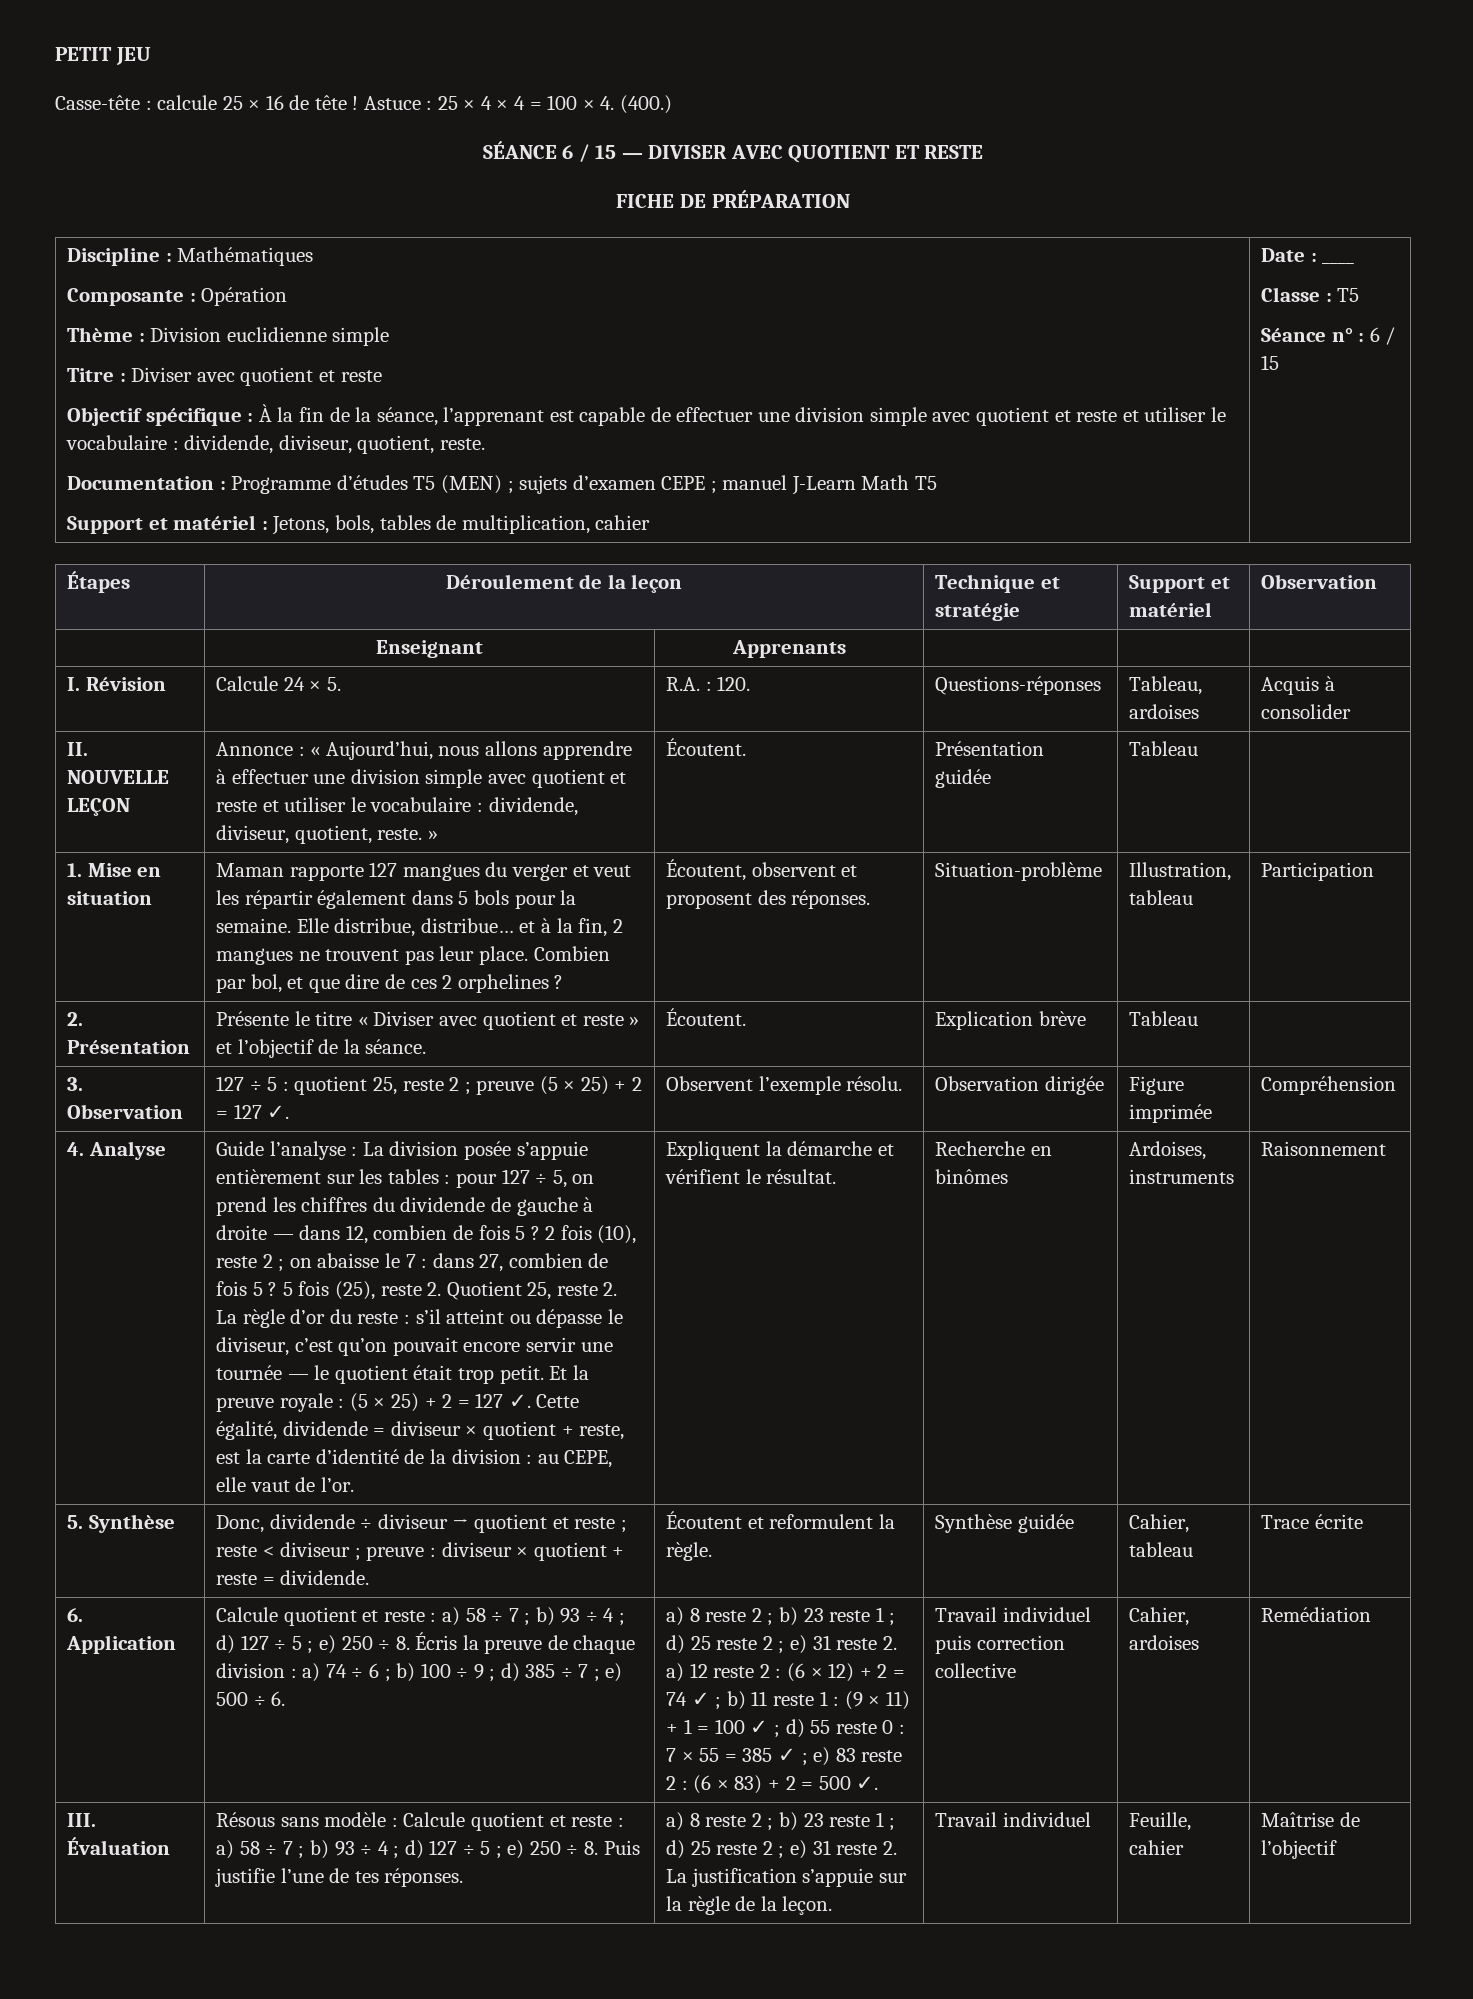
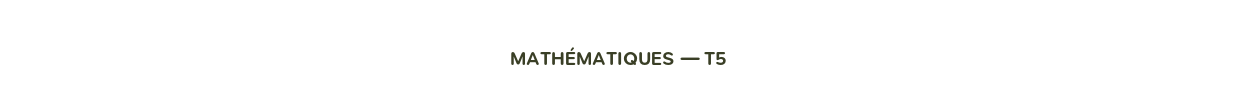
- PETIT JEU
- Casse-tête : calcule 25 × 16 de tête ! Astuce : 25 × 4 × 4 = 100 × 4. (400.)
- SÉANCE 6 / 15 — DIVISER AVEC QUOTIENT ET RESTE
- FICHE DE PRÉPARATION
- Discipline : Mathématiques
- Composante : Opération
- Thème : Division euclidienne simple
- Titre : Diviser avec quotient et reste
- Objectif spécifique : À la fin de la séance, l’apprenant est capable de effectuer une division simple avec quotient et reste et utiliser le vocabulaire : dividende, diviseur, quotient, reste.
- Documentation : Programme d’études T5 (MEN) ; sujets d’examen CEPE ; manuel J-Learn Math T5
- Support et matériel : Jetons, bols, tables de multiplication, cahier | Date : ____
- Classe : T5
- Séance n° : 6 / 15
- Étapes | Déroulement de la leçon | Technique et stratégie | Support et matériel | Observation
- | Enseignant | Apprenants | | |
- I. Révision | Calcule 24 × 5. | R.A. : 120. | Questions-réponses | Tableau, ardoises | Acquis à consolider
- II. NOUVELLE LEÇON | Annonce : « Aujourd’hui, nous allons apprendre à effectuer une division simple avec quotient et reste et utiliser le vocabulaire : dividende, diviseur, quotient, reste. » | Écoutent. | Présentation guidée | Tableau |
- 1. Mise en situation | Maman rapporte 127 mangues du verger et veut les répartir également dans 5 bols pour la semaine. Elle distribue, distribue… et à la fin, 2 mangues ne trouvent pas leur place. Combien par bol, et que dire de ces 2 orphelines ? | Écoutent, observent et proposent des réponses. | Situation-problème | Illustration, tableau | Participation
- 2. Présentation | Présente le titre « Diviser avec quotient et reste » et l’objectif de la séance. | Écoutent. | Explication brève | Tableau |
- 3. Observation | 127 ÷ 5 : quotient 25, reste 2 ; preuve (5 × 25) + 2 = 127 ✓. | Observent l’exemple résolu. | Observation dirigée | Figure imprimée | Compréhension
- 4. Analyse | Guide l’analyse : La division posée s’appuie entièrement sur les tables : pour 127 ÷ 5, on prend les chiffres du dividende de gauche à droite — dans 12, combien de fois 5 ? 2 fois (10), reste 2 ; on abaisse le 7 : dans 27, combien de fois 5 ? 5 fois (25), reste 2. Quotient 25, reste 2. La règle d’or du reste : s’il atteint ou dépasse le diviseur, c’est qu’on pouvait encore servir une tournée — le quotient était trop petit. Et la preuve royale : (5 × 25) + 2 = 127 ✓. Cette égalité, dividende = diviseur × quotient + reste, est la carte d’identité de la division : au CEPE, elle vaut de l’or. | Expliquent la démarche et vérifient le résultat. | Recherche en binômes | Ardoises, instruments | Raisonnement
- 5. Synthèse | Donc, dividende ÷ diviseur → quotient et reste ; reste < diviseur ; preuve : diviseur × quotient + reste = dividende. | Écoutent et reformulent la règle. | Synthèse guidée | Cahier, tableau | Trace écrite
- 6. Application | Calcule quotient et reste : a) 58 ÷ 7 ; b) 93 ÷ 4 ; d) 127 ÷ 5 ; e) 250 ÷ 8. Écris la preuve de chaque division : a) 74 ÷ 6 ; b) 100 ÷ 9 ; d) 385 ÷ 7 ; e) 500 ÷ 6. | a) 8 reste 2 ; b) 23 reste 1 ; d) 25 reste 2 ; e) 31 reste 2. a) 12 reste 2 : (6 × 12) + 2 = 74 ✓ ; b) 11 reste 1 : (9 × 11) + 1 = 100 ✓ ; d) 55 reste 0 : 7 × 55 = 385 ✓ ; e) 83 reste 2 : (6 × 83) + 2 = 500 ✓. | Travail individuel puis correction collective | Cahier, ardoises | Remédiation
- III. Évaluation | Résous sans modèle : Calcule quotient et reste : a) 58 ÷ 7 ; b) 93 ÷ 4 ; d) 127 ÷ 5 ; e) 250 ÷ 8. Puis justifie l’une de tes réponses. | a) 8 reste 2 ; b) 23 reste 1 ; d) 25 reste 2 ; e) 31 reste 2. La justification s’appuie sur la règle de la leçon. | Travail individuel | Feuille, cahier | Maîtrise de l’objectif
+ MATHÉMATIQUES — T5

